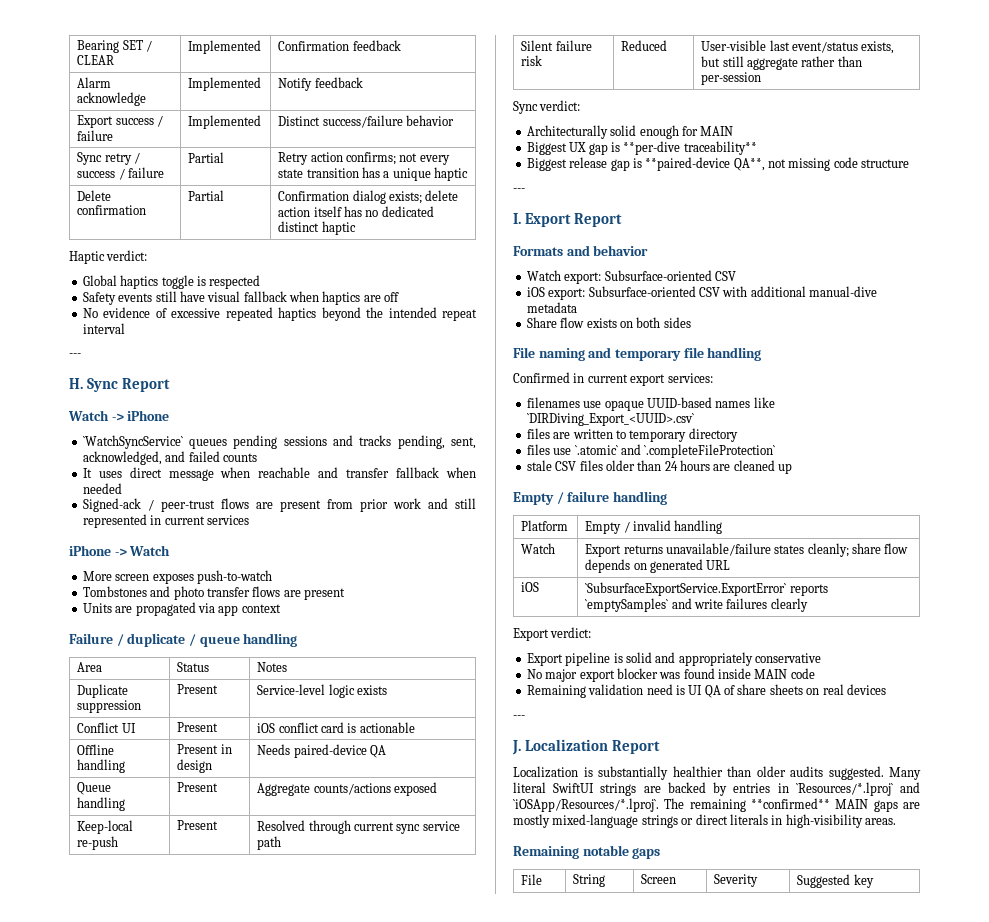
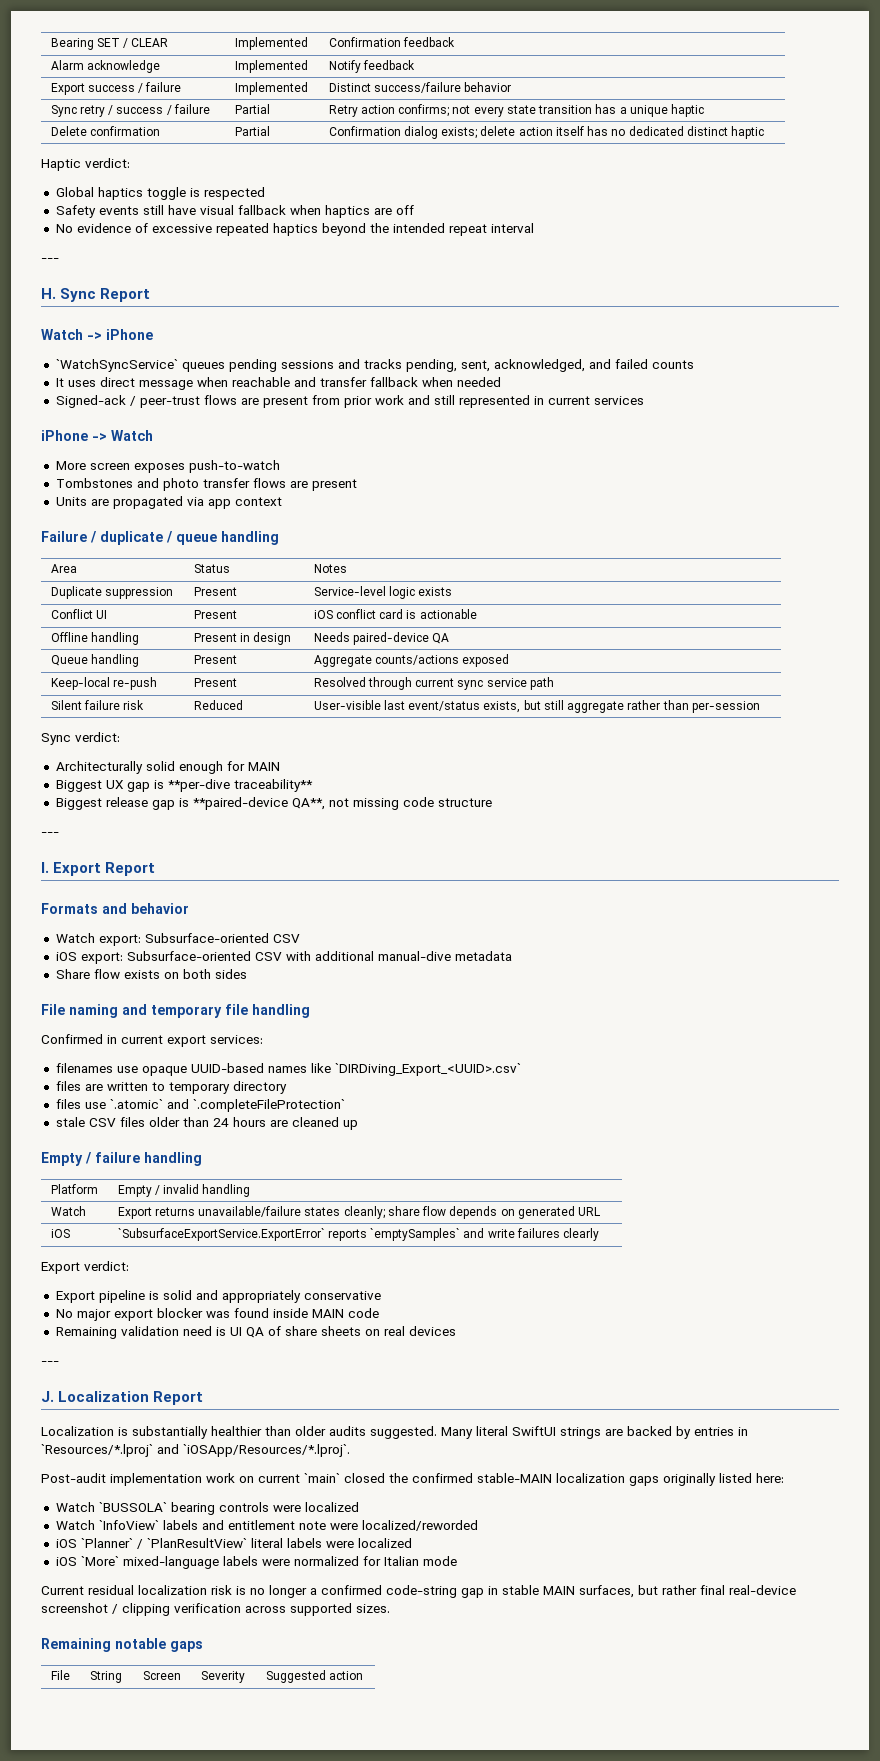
- Many literal SwiftUI strings are backed by entries in `Resources/*.lproj` and `iOSApp/Resources/*.lproj`. The remaining **confirmed** MAIN gaps are mostly mixed-language strings or direct literals in high-visibility areas.
+ Many literal SwiftUI strings are backed by entries in `Resources/*.lproj` and `iOSApp/Resources/*.lproj`.
+ Post-audit implementation work on current `main` closed the confirmed stable-MAIN localization gaps originally listed here:
+ Watch `BUSSOLA` bearing controls were localized
+ Watch `InfoView` labels and entitlement note were localized/reworded
+ iOS `Planner` / `PlanResultView` literal labels were localized
+ iOS `More` mixed-language labels were normalized for Italian mode
+ Current residual localization risk is no longer a confirmed code-string gap in stable MAIN surfaces, but rather final real-device screenshot / clipping verification across supported sizes.
- File | String | Screen | Severity | Suggested key
+ File | String | Screen | Severity | Suggested action

